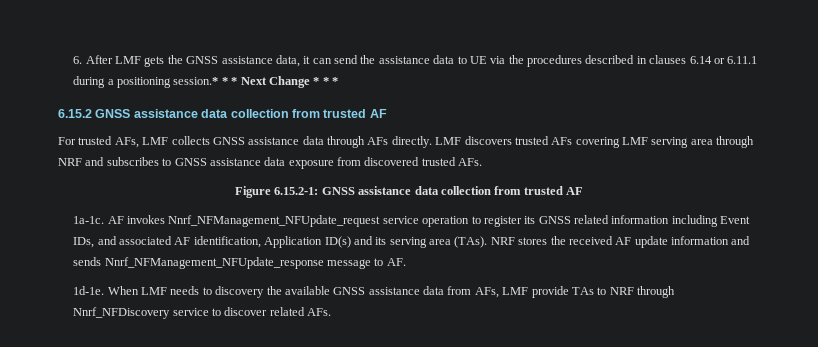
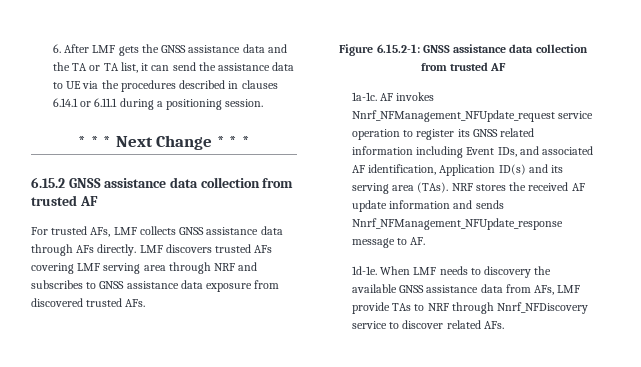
- 6. After LMF gets the GNSS assistance data, it can send the assistance data to UE via the procedures described in clauses 6.14 or 6.11.1 during a positioning session.* * * Next Change * * *
+ 6. After LMF gets the GNSS assistance data and the TA or TA list, it can send the assistance data to UE via the procedures described in clauses 6.14.1 or 6.11.1 during a positioning session.
+ * * * Next Change * * *

